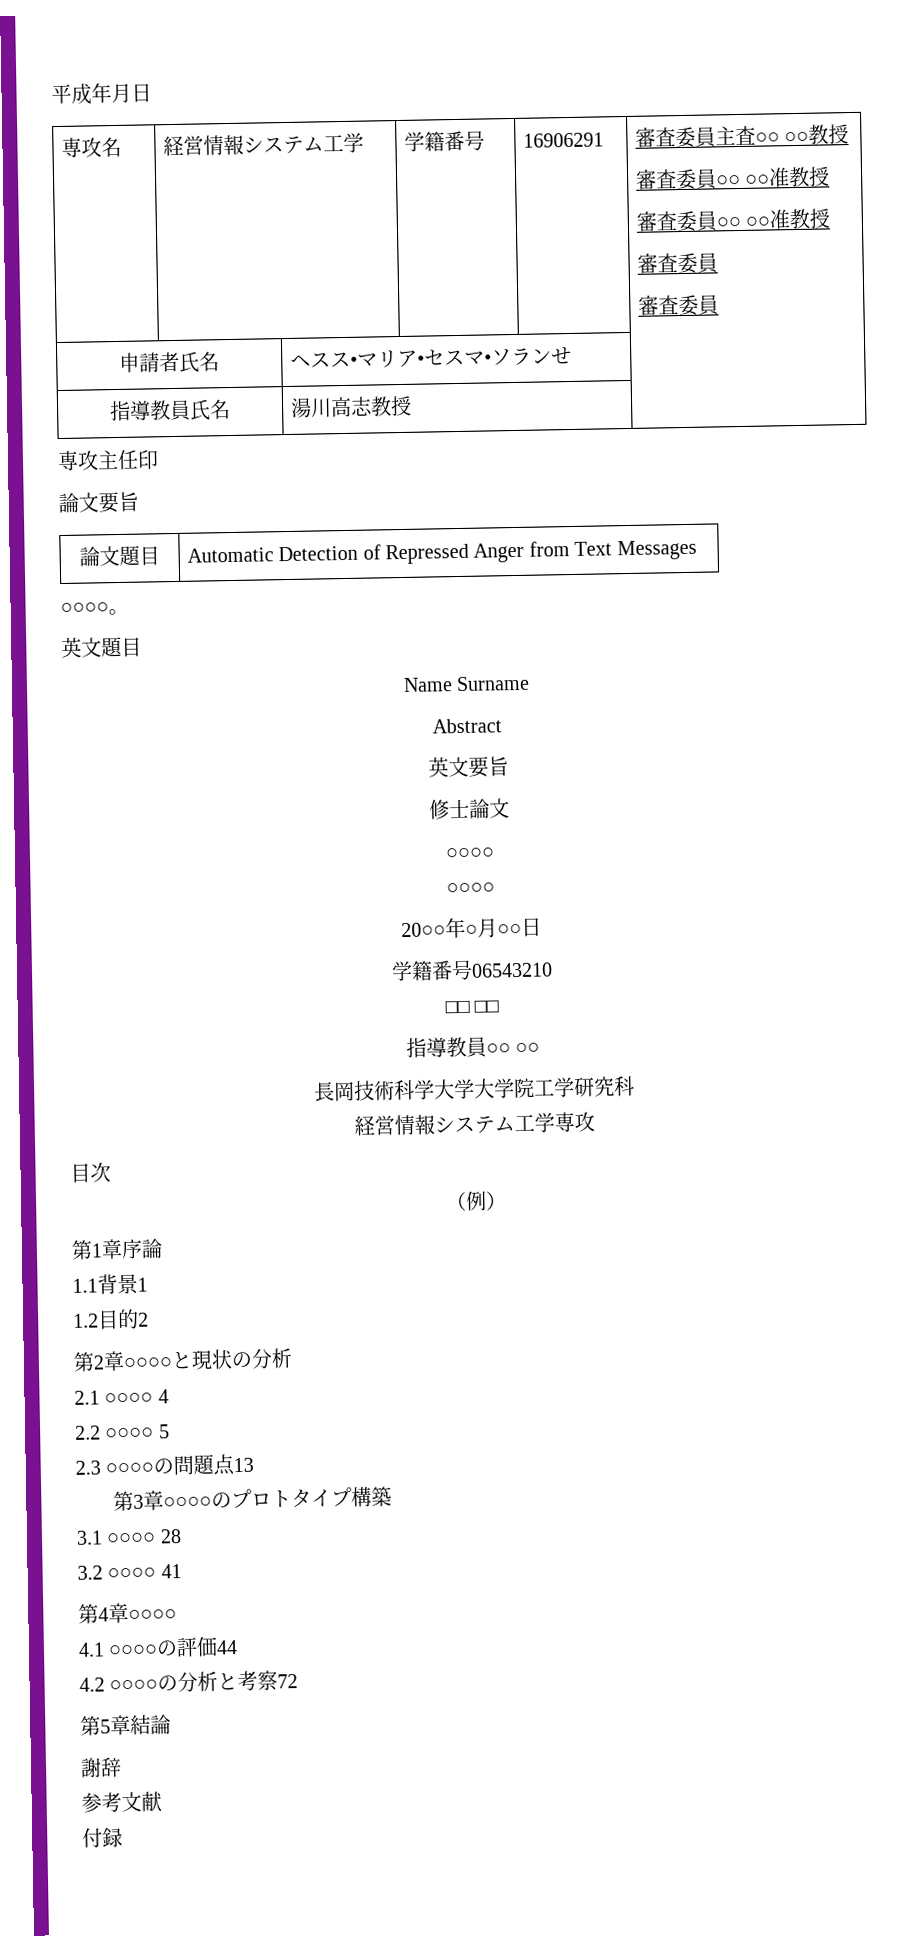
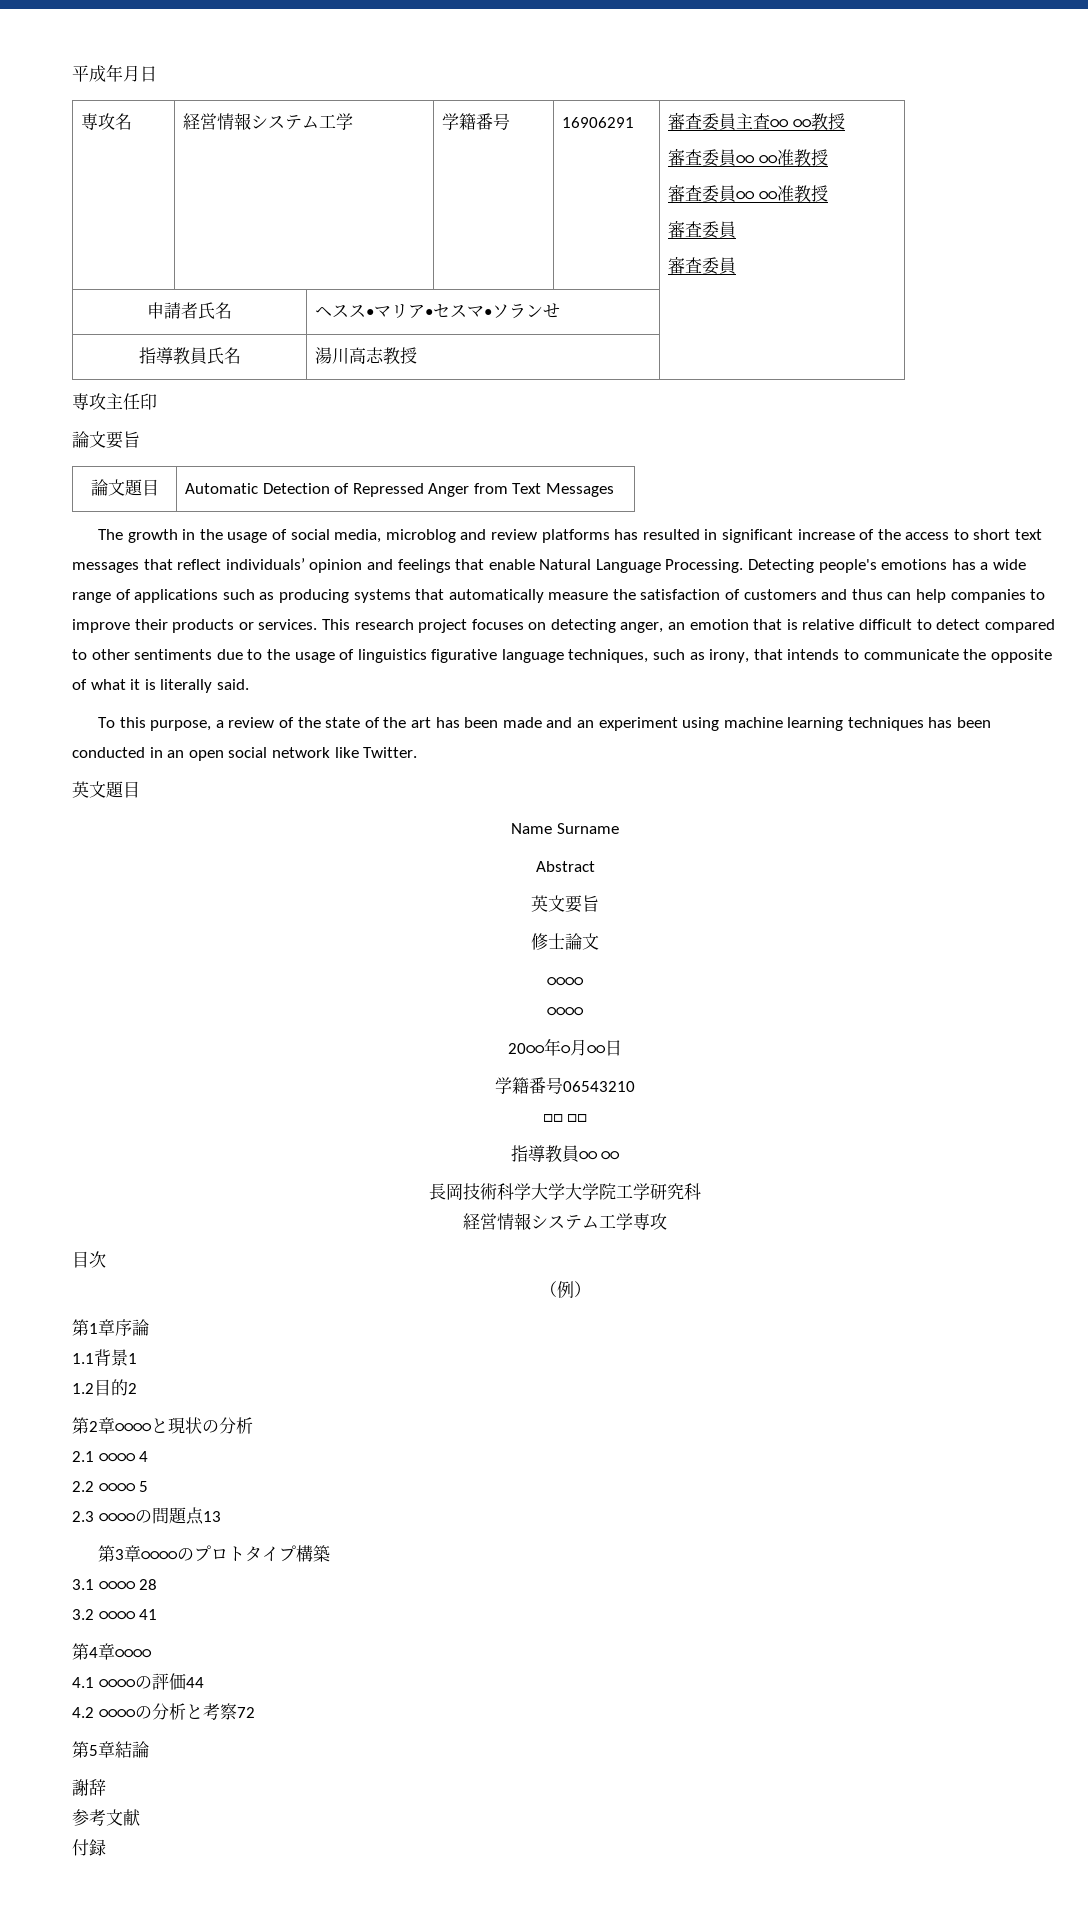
- ○○○○。
+ The growth in the usage of social media, microblog and review platforms has resulted in significant increase of the access to short text messages that reflect individuals’ opinion and feelings that enable Natural Language Processing. Detecting people's emotions has a wide range of applications such as producing systems that automatically measure the satisfaction of customers and thus can help companies to improve their products or services. This research project focuses on detecting anger, an emotion that is relative difficult to detect compared to other sentiments due to the usage of linguistics figurative language techniques, such as irony, that intends to communicate the opposite of what it is literally said.
+ To this purpose, a review of the state of the art has been made and an experiment using machine learning techniques has been conducted in an open social network like Twitter.

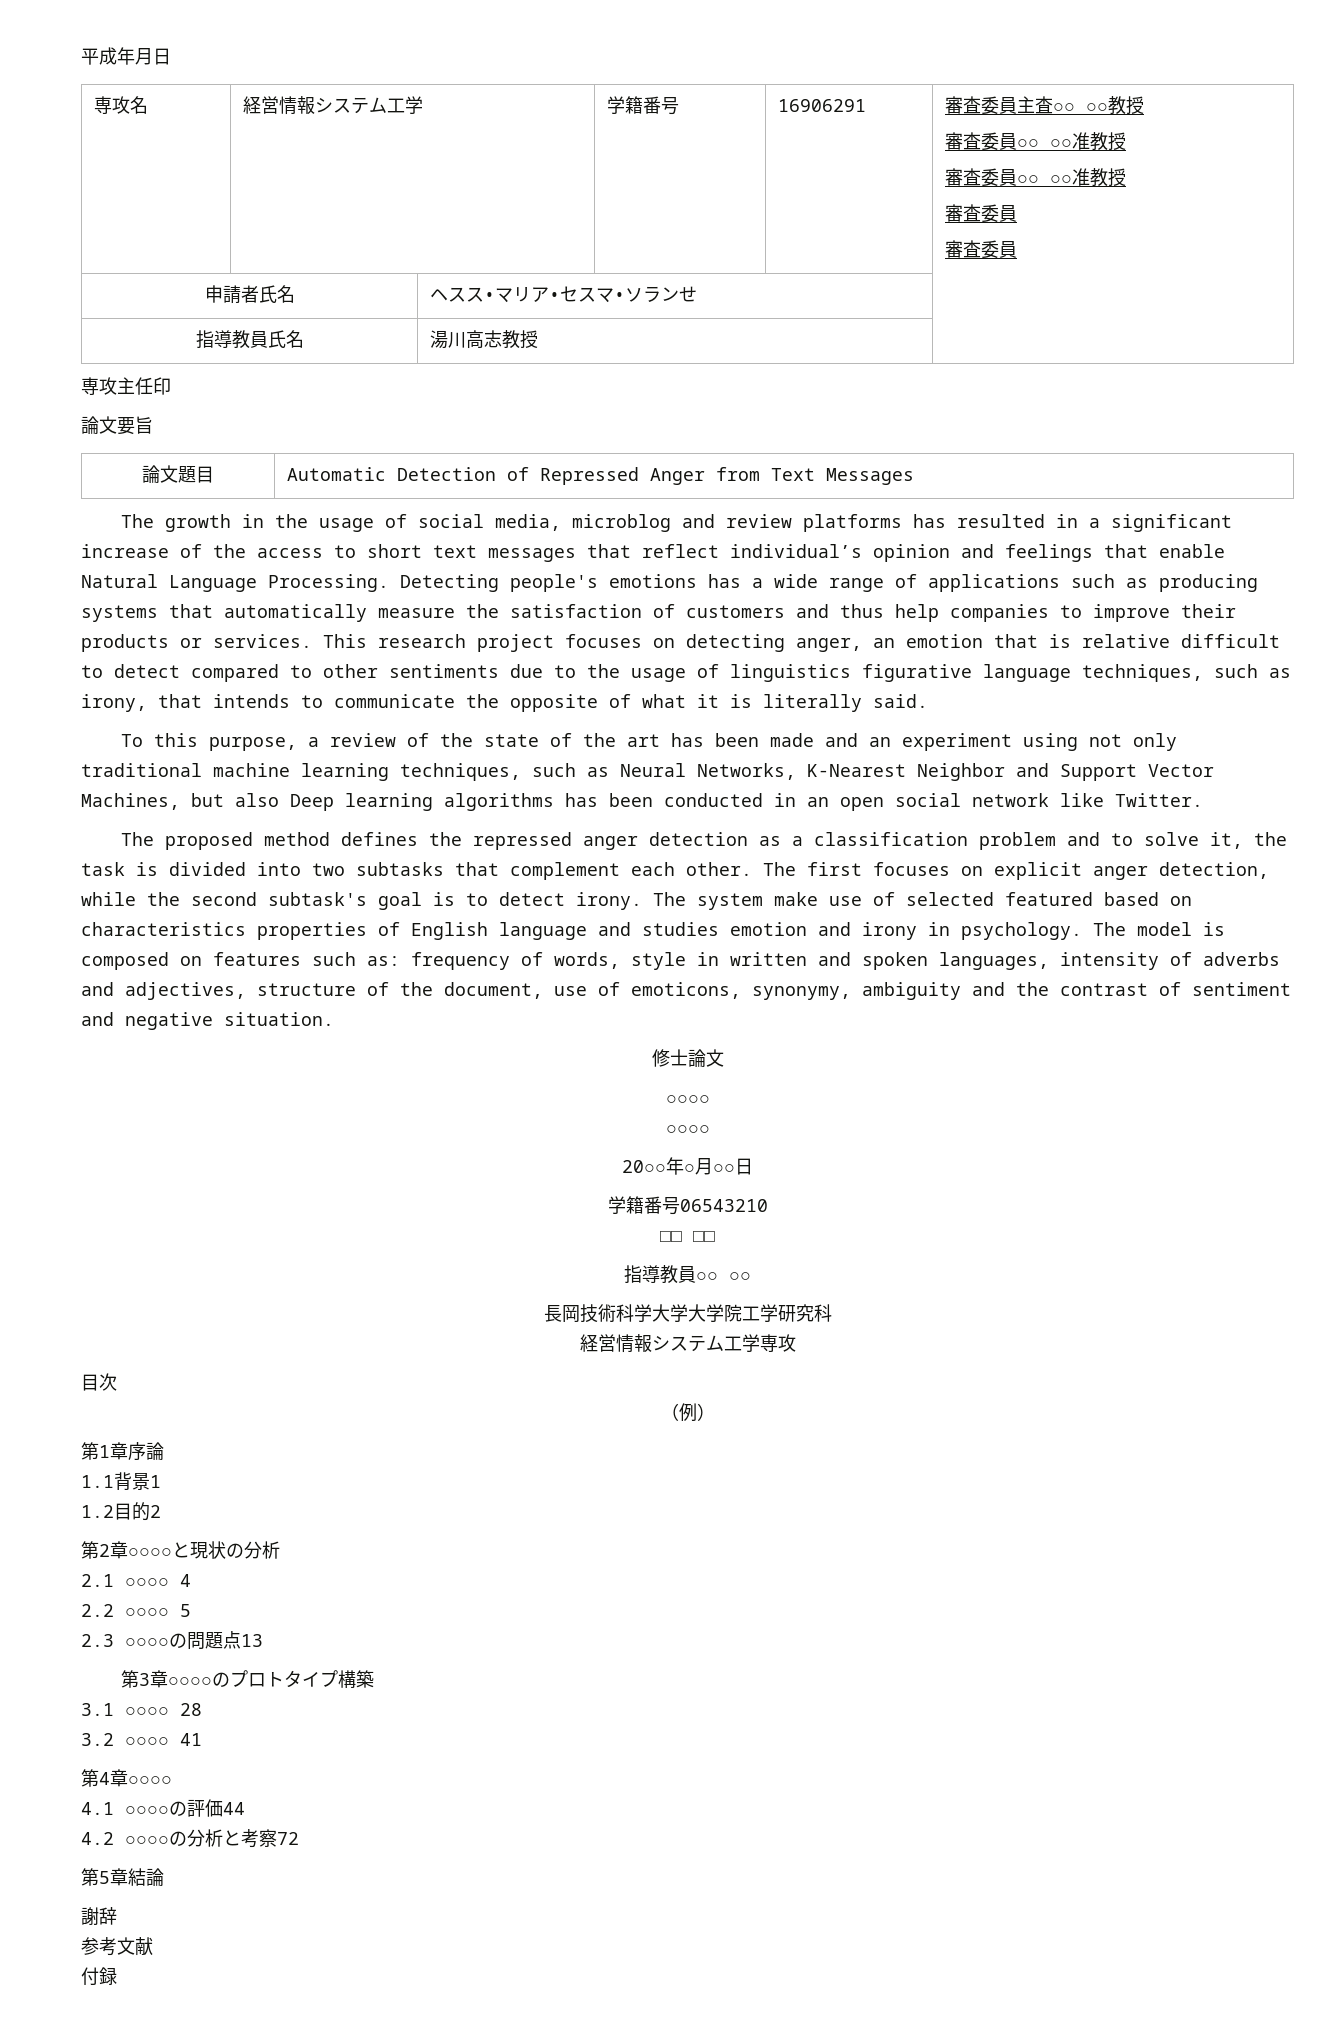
- The growth in the usage of social media, microblog and review platforms has resulted in significant increase of the access to short text messages that reflect individuals’ opinion and feelings that enable Natural Language Processing.
+ The growth in the usage of social media, microblog and review platforms has resulted in a significant increase of the access to short text messages that reflect individual’s opinion and feelings that enable Natural Language Processing.
- Detecting people's emotions has a wide range of applications such as producing systems that automatically measure the satisfaction of customers and thus can help companies to improve their products or services.
+ Detecting people's emotions has a wide range of applications such as producing systems that automatically measure the satisfaction of customers and thus help companies to improve their products or services.
- To this purpose, a review of the state of the art has been made and an experiment using machine learning techniques has been conducted in an open social network like Twitter.
+ To this purpose, a review of the state of the art has been made and an experiment using not only traditional machine learning techniques, such as Neural Networks, K-Nearest Neighbor and Support Vector Machines, but also Deep learning algorithms has been conducted in an open social network like Twitter.
- 英文題目
- Name Surname
- Abstract
- 英文要旨
+ The proposed method defines the repressed anger detection as a classification problem and to solve it, the task is divided into two subtasks that complement each other. The first focuses on explicit anger detection, while the second subtask's goal is to detect irony. The system make use of selected featured based on characteristics properties of English language and studies emotion and irony in psychology. The model is composed on features such as: frequency of words, style in written and spoken languages, intensity of adverbs and adjectives, structure of the document, use of emoticons, synonymy, ambiguity and the contrast of sentiment and negative situation.

